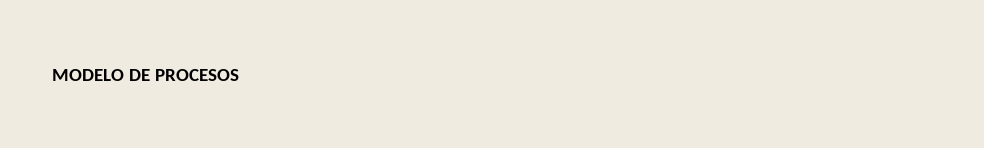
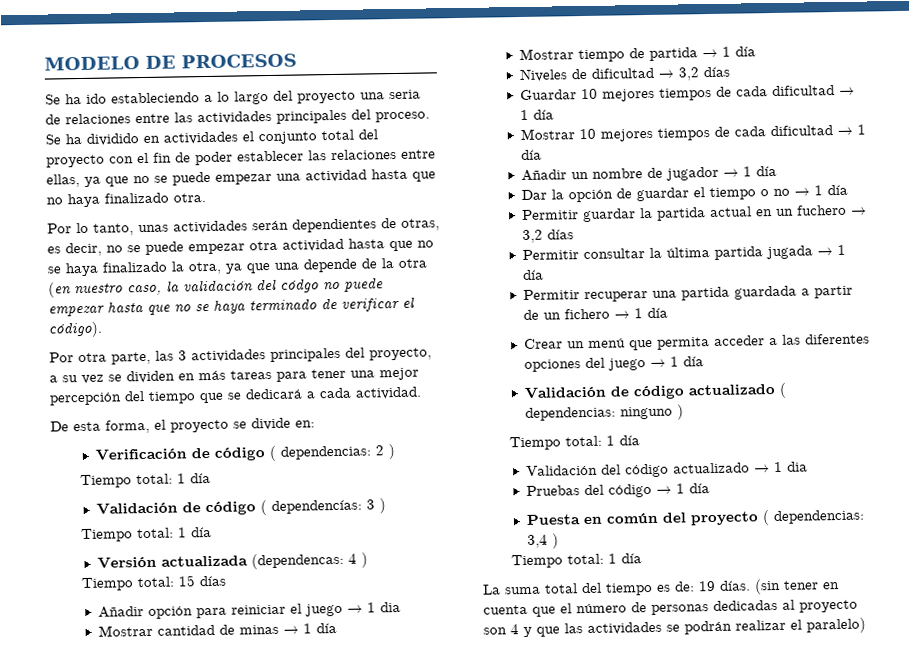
+ Se ha ido estableciendo a lo largo del proyecto una seria de relaciones entre las actividades principales del proceso. Se ha dividido en actividades el conjunto total del proyecto con el fin de poder establecer las relaciones entre ellas, ya que no se puede empezar una actividad hasta que no haya finalizado otra.
+ Por lo tanto, unas actividades serán dependientes de otras, es decir, no se puede empezar otra actividad hasta que no se haya finalizado la otra, ya que una depende de la otra (en nuestro caso, la validación del códgo no puede empezar hasta que no se haya terminado de verificar el código).
+ Por otra parte, las 3 actividades principales del proyecto, a su vez se dividen en más tareas para tener una mejor percepción del tiempo que se dedicará a cada actividad.
+ De esta forma, el proyecto se divide en:
+ Verificación de código ( dependencias: 2 )
+ Tiempo total: 1 día
+ Validación de código ( dependencías: 3 )
+ Tiempo total: 1 día
+ Versión actualizada (dependencas: 4 )
+ Tiempo total: 15 días
+ Añadir opción para reiniciar el juego → 1 dia
+ Mostrar cantidad de minas → 1 día
+ Mostrar tiempo de partida → 1 día
+ Niveles de dificultad → 3,2 días
+ Guardar 10 mejores tiempos de cada dificultad → 1 día
+ Mostrar 10 mejores tiempos de cada dificultad → 1 día
+ Añadir un nombre de jugador → 1 día
+ Dar la opción de guardar el tiempo o no → 1 día
+ Permitir guardar la partida actual en un fuchero → 3,2 días
+ Permitir consultar la última partida jugada → 1 día
+ Permitir recuperar una partida guardada a partir de un fichero → 1 día
+ Crear un menú que permita acceder a las diferentes opciones del juego → 1 día
+ Validación de código actualizado ( dependencias: ninguno )
+ Tiempo total: 1 día
+ Validación del código actualizado → 1 dia
+ Pruebas del código → 1 día
+ Puesta en común del proyecto ( dependencias: 3,4 )
+ Tiempo total: 1 día
+ La suma total del tiempo es de: 19 días. (sin tener en cuenta que el número de personas dedicadas al proyecto son 4 y que las actividades se podrán realizar el paralelo)

